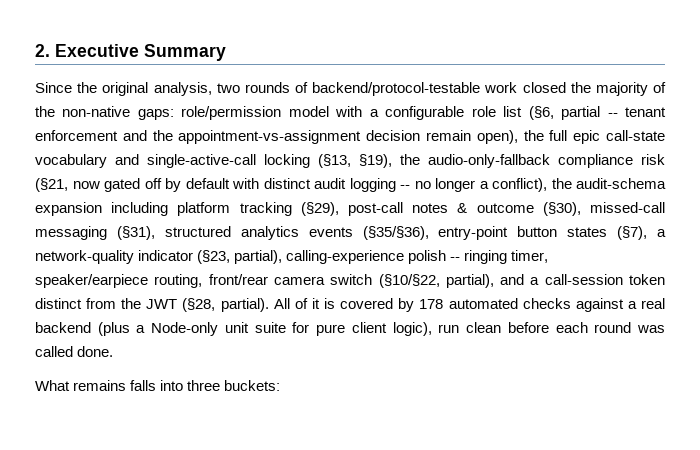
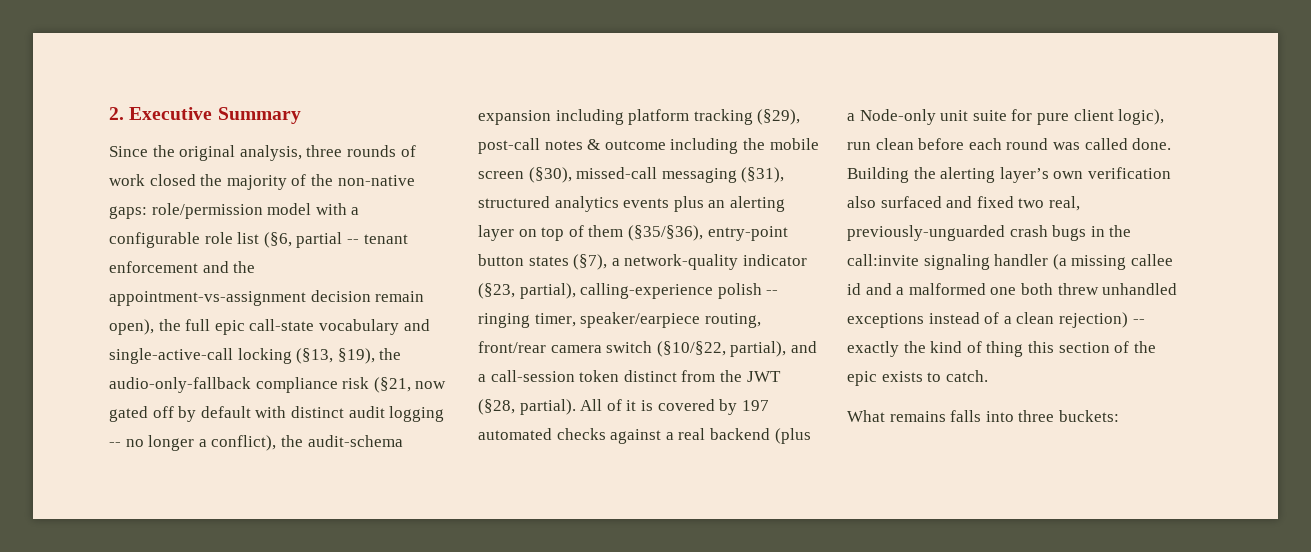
- Since the original analysis, two rounds of backend/protocol-testable work closed the majority of the non-native gaps:
+ Since the original analysis, three rounds of work closed the majority of the non-native gaps:
- role/permission model with a configurable role list (§6, partial -- tenant enforcement and the appointment-vs-assignment decision remain open), the full epic call-state vocabulary and single-active-call locking (§13, §19), the audio-only-fallback compliance risk (§21, now gated off by default with distinct audit logging -- no longer a conflict), the audit-schema expansion including platform tracking (§29), post-call notes & outcome (§30), missed-call messaging (§31), structured analytics events (§35/§36), entry-point button states (§7), a network-quality indicator (§23, partial), calling-experience polish -- ringing timer, speaker/earpiece routing, front/rear camera switch (§10/§22, partial), and a call-session token distinct from the JWT (§28, partial).
+ role/permission model with a configurable role list (§6, partial -- tenant enforcement and the appointment-vs-assignment decision remain open), the full epic call-state vocabulary and single-active-call locking (§13, §19), the audio-only-fallback compliance risk (§21, now gated off by default with distinct audit logging -- no longer a conflict), the audit-schema expansion including platform tracking (§29), post-call notes & outcome including the mobile screen (§30), missed-call messaging (§31), structured analytics events plus an alerting layer on top of them (§35/§36), entry-point button states (§7), a network-quality indicator (§23, partial), calling-experience polish -- ringing timer, speaker/earpiece routing, front/rear camera switch (§10/§22, partial), and a call-session token distinct from the JWT (§28, partial).
- All of it is covered by 178 automated checks against a real backend (plus a Node-only unit suite for pure client logic), run clean before each round was called done.
+ All of it is covered by 197 automated checks against a real backend (plus a Node-only unit suite for pure client logic), run clean before each round was called done. Building the alerting layer’s own verification also surfaced and fixed two real, previously-unguarded crash bugs in the call:invite signaling handler (a missing callee id and a malformed one both threw unhandled exceptions instead of a clean rejection) -- exactly the kind of thing this section of the epic exists to catch.

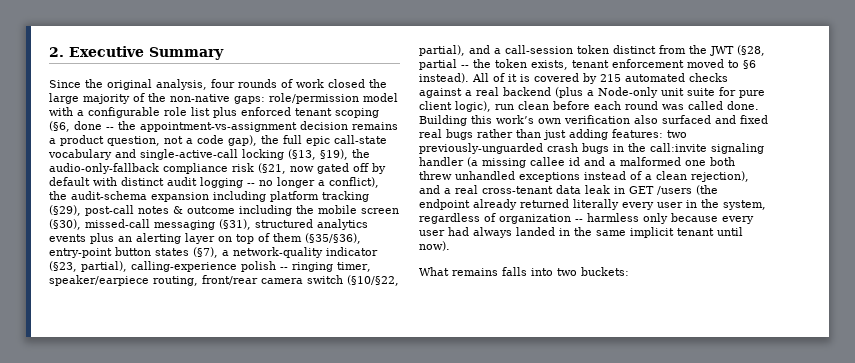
- Since the original analysis, three rounds of work closed the majority of the non-native gaps:
+ Since the original analysis, four rounds of work closed the large majority of the non-native gaps:
- role/permission model with a configurable role list (§6, partial -- tenant enforcement and the appointment-vs-assignment decision remain open), the full epic call-state vocabulary and single-active-call locking (§13, §19), the audio-only-fallback compliance risk (§21, now gated off by default with distinct audit logging -- no longer a conflict), the audit-schema expansion including platform tracking (§29), post-call notes & outcome including the mobile screen (§30), missed-call messaging (§31), structured analytics events plus an alerting layer on top of them (§35/§36), entry-point button states (§7), a network-quality indicator (§23, partial), calling-experience polish -- ringing timer, speaker/earpiece routing, front/rear camera switch (§10/§22, partial), and a call-session token distinct from the JWT (§28, partial).
+ role/permission model with a configurable role list plus enforced tenant scoping (§6, done -- the appointment-vs-assignment decision remains a product question, not a code gap), the full epic call-state vocabulary and single-active-call locking (§13, §19), the audio-only-fallback compliance risk (§21, now gated off by default with distinct audit logging -- no longer a conflict), the audit-schema expansion including platform tracking (§29), post-call notes & outcome including the mobile screen (§30), missed-call messaging (§31), structured analytics events plus an alerting layer on top of them (§35/§36), entry-point button states (§7), a network-quality indicator (§23, partial), calling-experience polish -- ringing timer, speaker/earpiece routing, front/rear camera switch (§10/§22, partial), and a call-session token distinct from the JWT (§28, partial -- the token exists, tenant enforcement moved to §6 instead).
- All of it is covered by 197 automated checks against a real backend (plus a Node-only unit suite for pure client logic), run clean before each round was called done.
+ All of it is covered by 215 automated checks against a real backend (plus a Node-only unit suite for pure client logic), run clean before each round was called done.
- Building the alerting layer’s own verification also surfaced and fixed two real, previously-unguarded crash bugs in the call:invite signaling handler (a missing callee id and a malformed one both threw unhandled exceptions instead of a clean rejection) -- exactly the kind of thing this section of the epic exists to catch.
+ Building this work’s own verification also surfaced and fixed real bugs rather than just adding features: two previously-unguarded crash bugs in the call:invite signaling handler (a missing callee id and a malformed one both threw unhandled exceptions instead of a clean rejection), and a real cross-tenant data leak in GET /users (the endpoint already returned literally every user in the system, regardless of organization -- harmless only because every user had always landed in the same implicit tenant until now).
- What remains falls into three buckets:
+ What remains falls into two buckets:

